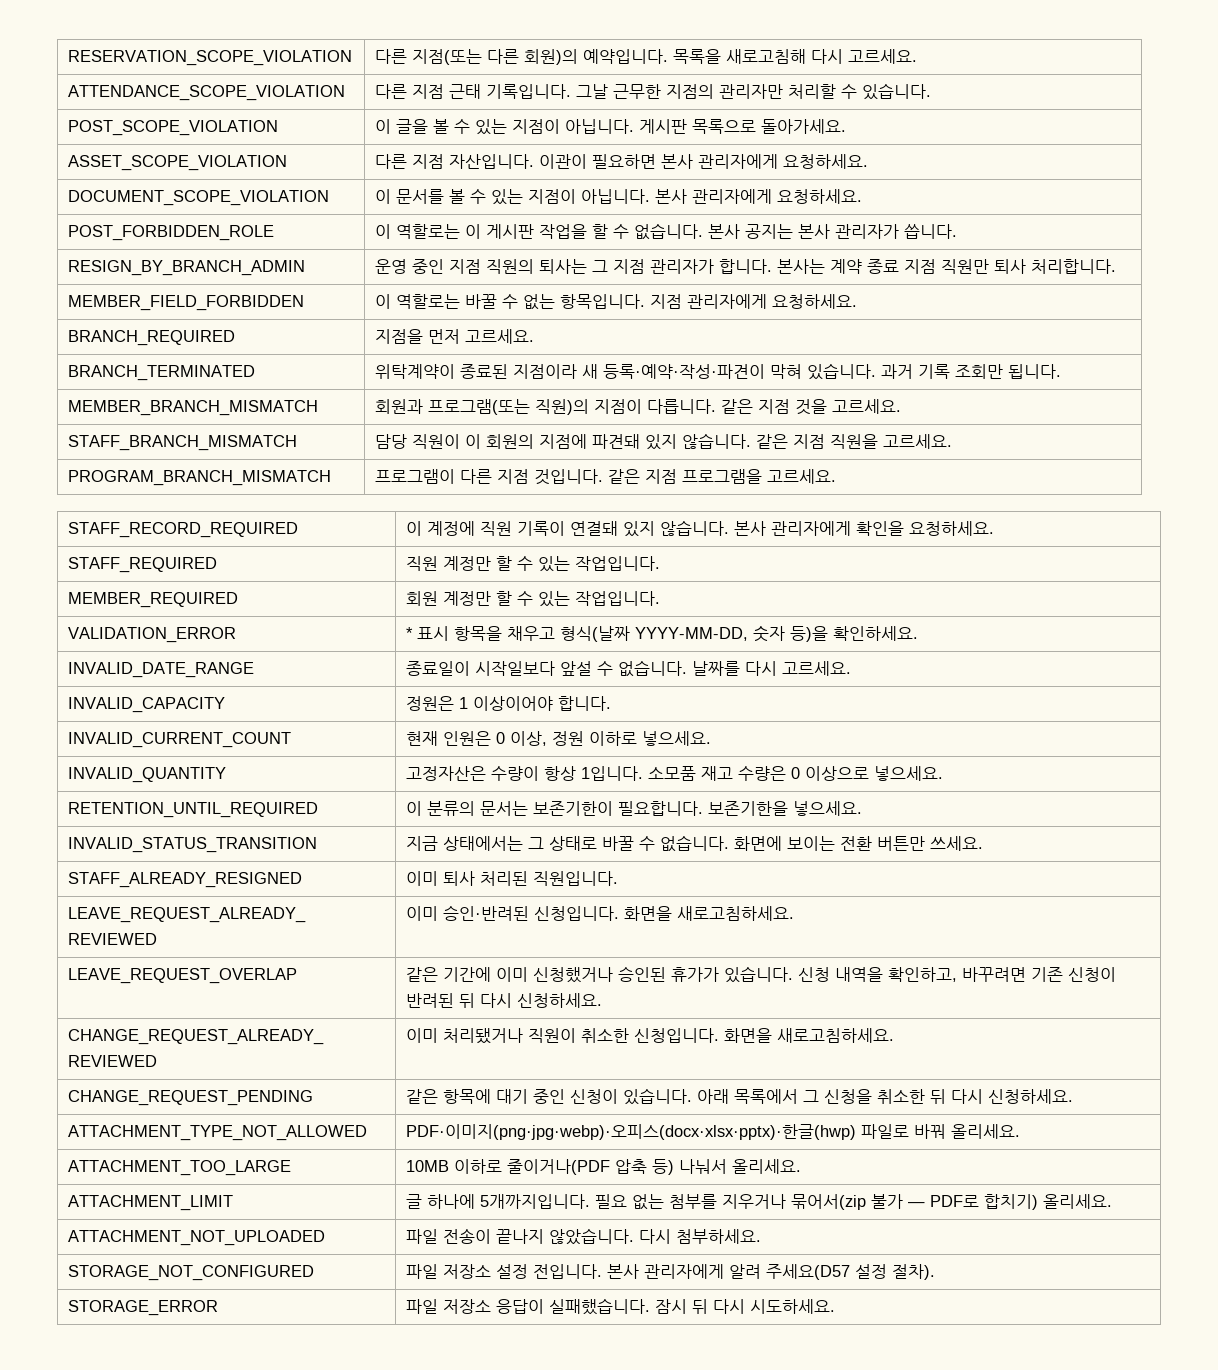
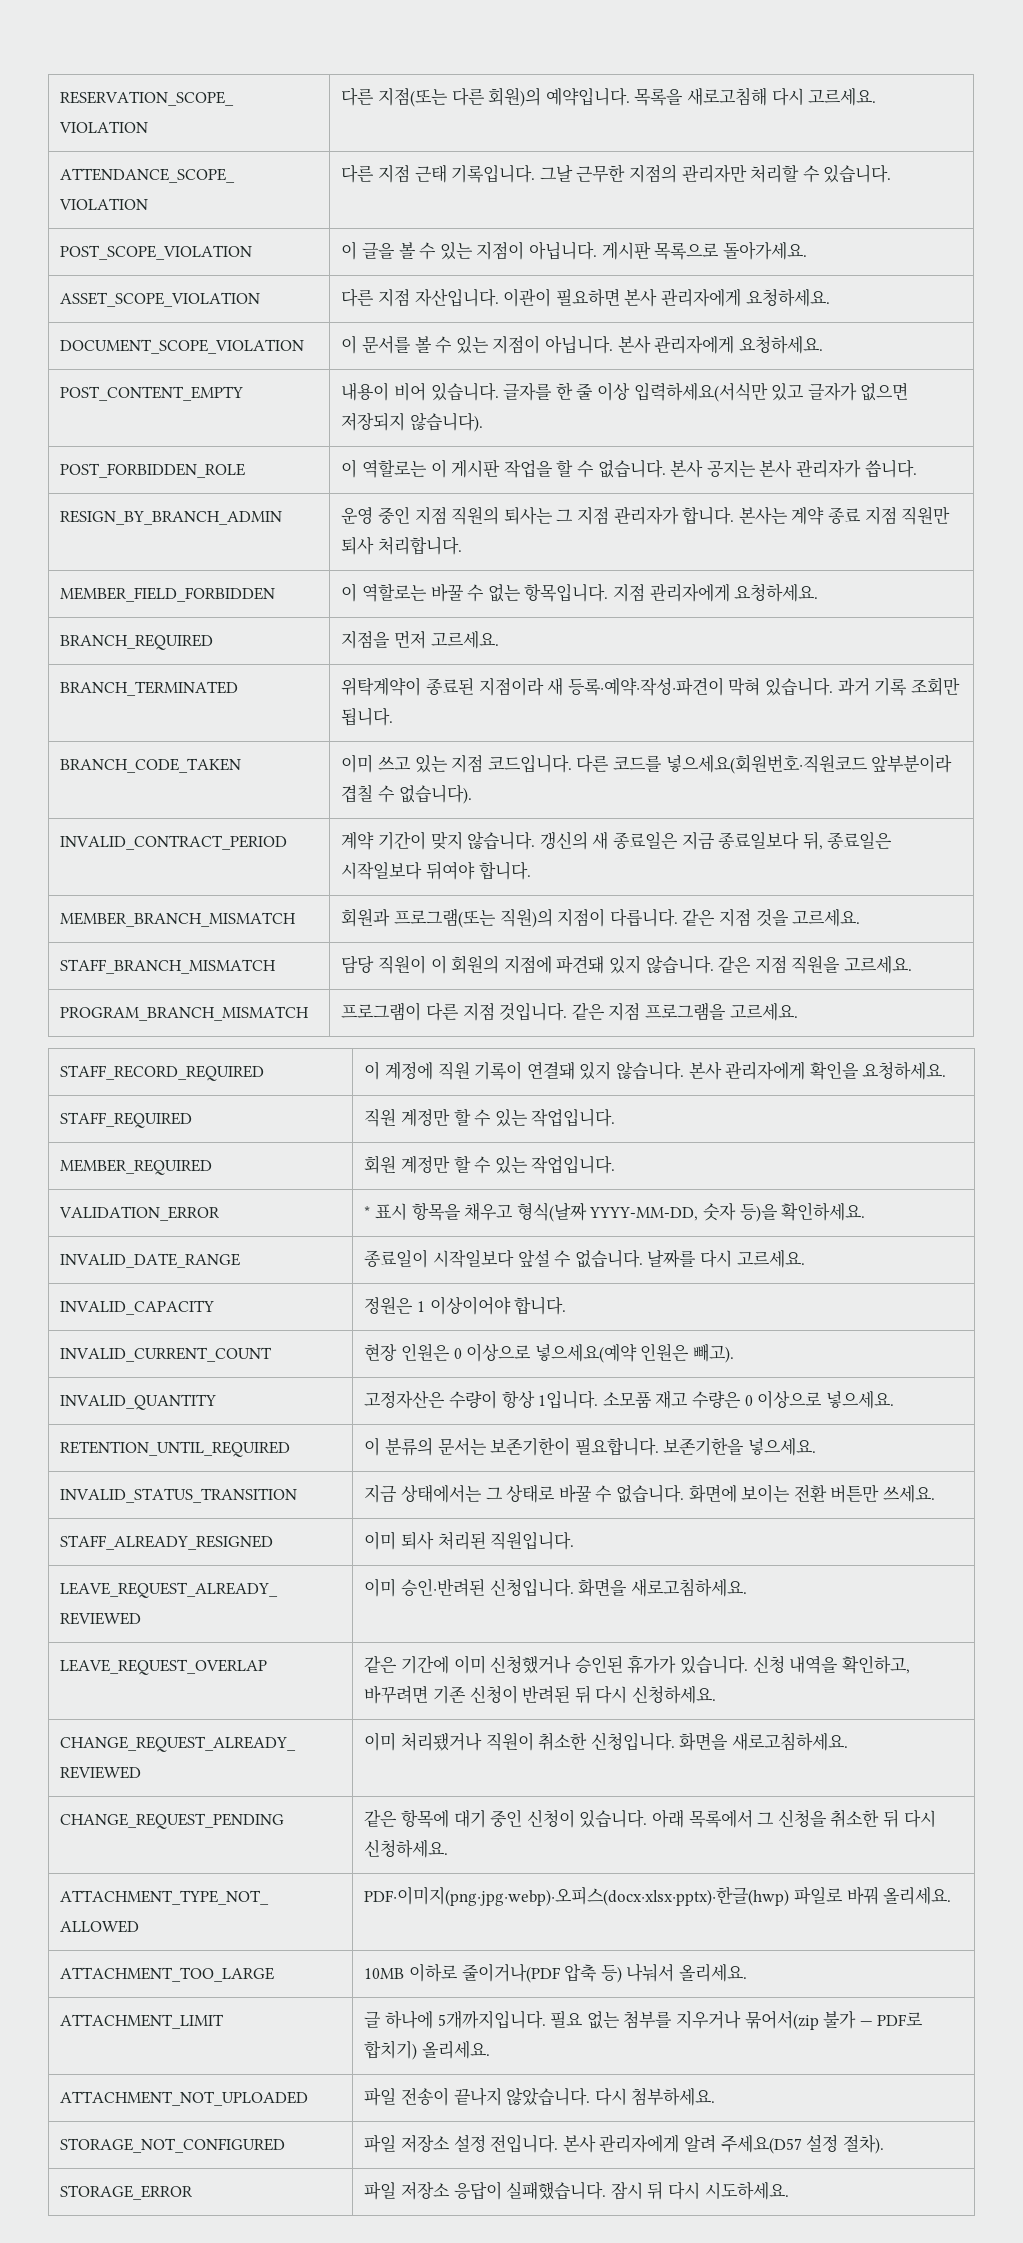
+ POST_CONTENT_EMPTY | 내용이 비어 있습니다. 글자를 한 줄 이상 입력하세요(서식만 있고 글자가 없으면 저장되지 않습니다).
+ BRANCH_CODE_TAKEN | 이미 쓰고 있는 지점 코드입니다. 다른 코드를 넣으세요(회원번호·직원코드 앞부분이라 겹칠 수 없습니다).
+ INVALID_CONTRACT_PERIOD | 계약 기간이 맞지 않습니다. 갱신의 새 종료일은 지금 종료일보다 뒤, 종료일은 시작일보다 뒤여야 합니다.
- INVALID_CURRENT_COUNT | 현재 인원은 0 이상, 정원 이하로 넣으세요.
+ INVALID_CURRENT_COUNT | 현장 인원은 0 이상으로 넣으세요(예약 인원은 빼고).

